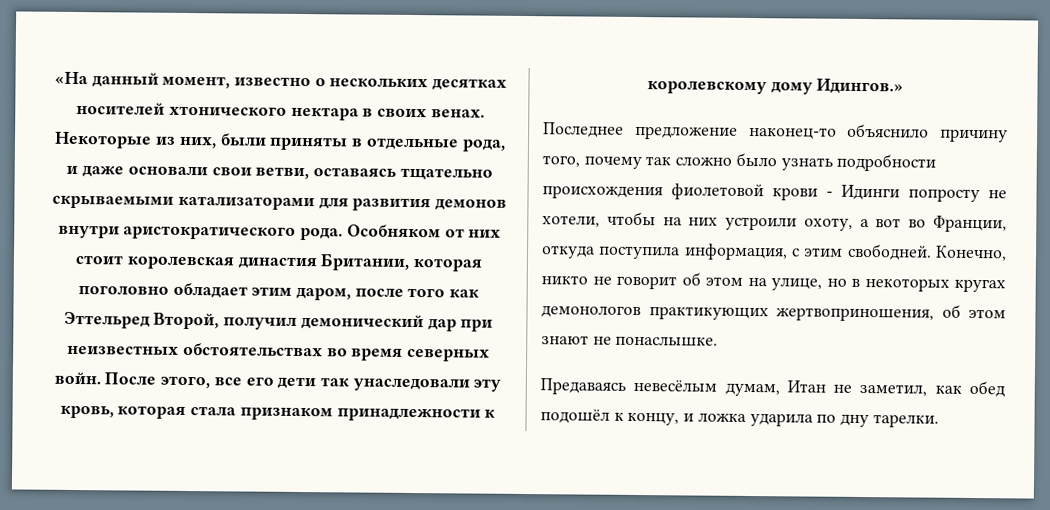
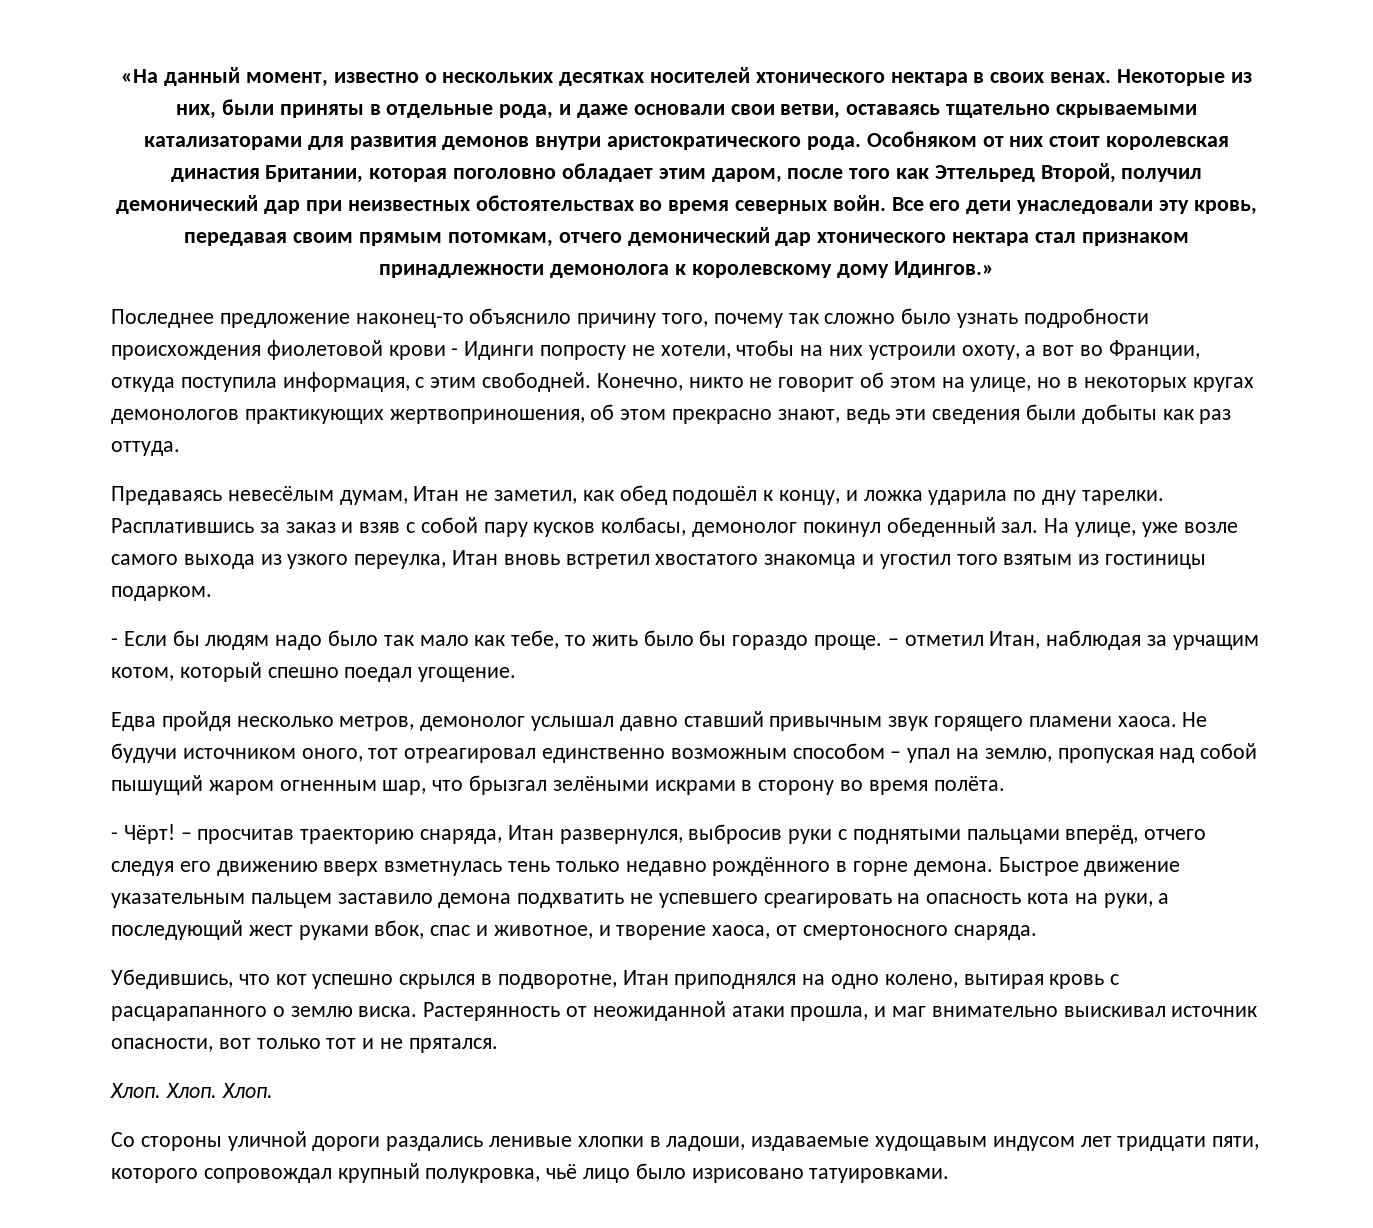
- После этого, все его дети так унаследовали эту кровь, которая стала признаком принадлежности к королевскому дому Идингов.»
+ Все его дети унаследовали эту кровь, передавая своим прямым потомкам, отчего демонический дар хтонического нектара стал признаком принадлежности демонолога к королевскому дому Идингов.»
- Конечно, никто не говорит об этом на улице, но в некоторых кругах демонологов практикующих жертвоприношения, об этом знают не понаслышке.
+ Конечно, никто не говорит об этом на улице, но в некоторых кругах демонологов практикующих жертвоприношения, об этом прекрасно знают, ведь эти сведения были добыты как раз оттуда.
+ Расплатившись за заказ и взяв с собой пару кусков колбасы, демонолог покинул обеденный зал. На улице, уже возле самого выхода из узкого переулка, Итан вновь встретил хвостатого знакомца и угостил того взятым из гостиницы подарком.
+ - Если бы людям надо было так мало как тебе, то жить было бы гораздо проще. – отметил Итан, наблюдая за урчащим котом, который спешно поедал угощение.
+ Едва пройдя несколько метров, демонолог услышал давно ставший привычным звук горящего пламени хаоса. Не будучи источником оного, тот отреагировал единственно возможным способом – упал на землю, пропуская над собой пышущий жаром огненным шар, что брызгал зелёными искрами в сторону во время полёта.
+ - Чёрт! – просчитав траекторию снаряда, Итан развернулся, выбросив руки с поднятыми пальцами вперёд, отчего следуя его движению вверх взметнулась тень только недавно рождённого в горне демона. Быстрое движение указательным пальцем заставило демона подхватить не успевшего среагировать на опасность кота на руки, а последующий жест руками вбок, спас и животное, и творение хаоса, от смертоносного снаряда.
+ Убедившись, что кот успешно скрылся в подворотне, Итан приподнялся на одно колено, вытирая кровь с расцарапанного о землю виска. Растерянность от неожиданной атаки прошла, и маг внимательно выискивал источник опасности, вот только тот и не прятался.
+ Хлоп. Хлоп. Хлоп.
+ Со стороны уличной дороги раздались ленивые хлопки в ладоши, издаваемые худощавым индусом лет тридцати пяти, которого сопровождал крупный полукровка, чьё лицо было изрисовано татуировками.

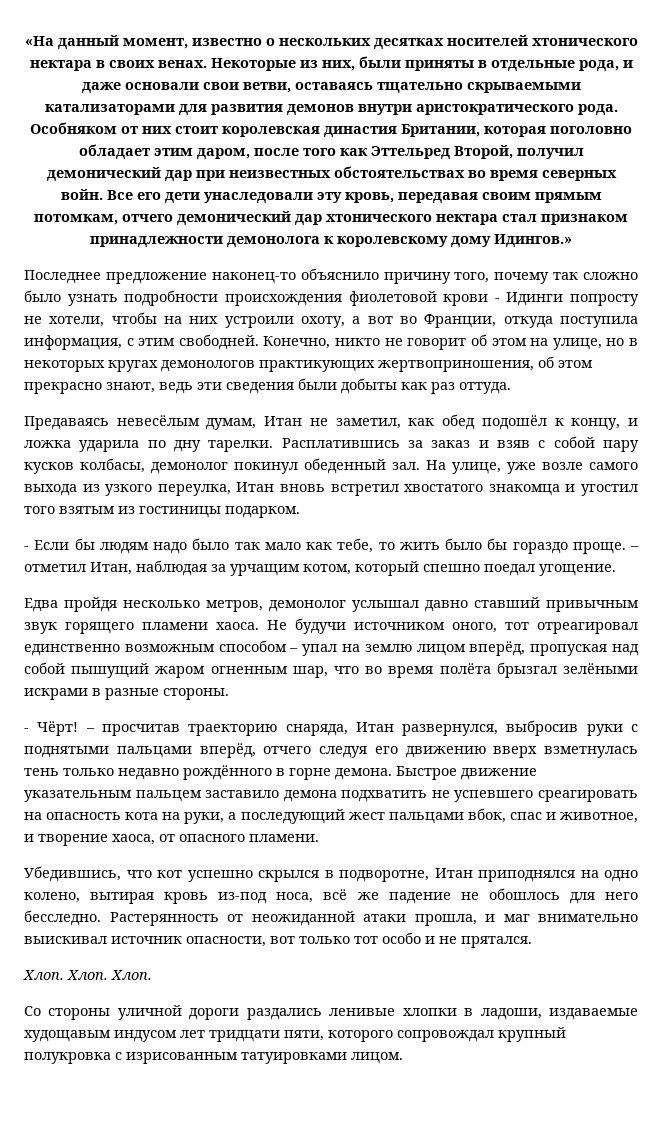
- Не будучи источником оного, тот отреагировал единственно возможным способом – упал на землю, пропуская над собой пышущий жаром огненным шар, что брызгал зелёными искрами в сторону во время полёта.
+ Не будучи источником оного, тот отреагировал единственно возможным способом – упал на землю лицом вперёд, пропуская над собой пышущий жаром огненным шар, что во время полёта брызгал зелёными искрами в разные стороны.
- Быстрое движение указательным пальцем заставило демона подхватить не успевшего среагировать на опасность кота на руки, а последующий жест руками вбок, спас и животное, и творение хаоса, от смертоносного снаряда.
+ Быстрое движение указательным пальцем заставило демона подхватить не успевшего среагировать на опасность кота на руки, а последующий жест пальцами вбок, спас и животное, и творение хаоса, от опасного пламени.
- Убедившись, что кот успешно скрылся в подворотне, Итан приподнялся на одно колено, вытирая кровь с расцарапанного о землю виска.
+ Убедившись, что кот успешно скрылся в подворотне, Итан приподнялся на одно колено, вытирая кровь из-под носа, всё же падение не обошлось для него бесследно.
- Растерянность от неожиданной атаки прошла, и маг внимательно выискивал источник опасности, вот только тот и не прятался.
+ Растерянность от неожиданной атаки прошла, и маг внимательно выискивал источник опасности, вот только тот особо и не прятался.
- Со стороны уличной дороги раздались ленивые хлопки в ладоши, издаваемые худощавым индусом лет тридцати пяти, которого сопровождал крупный полукровка, чьё лицо было изрисовано татуировками.
+ Со стороны уличной дороги раздались ленивые хлопки в ладоши, издаваемые худощавым индусом лет тридцати пяти, которого сопровождал крупный полукровка с изрисованным татуировками лицом.

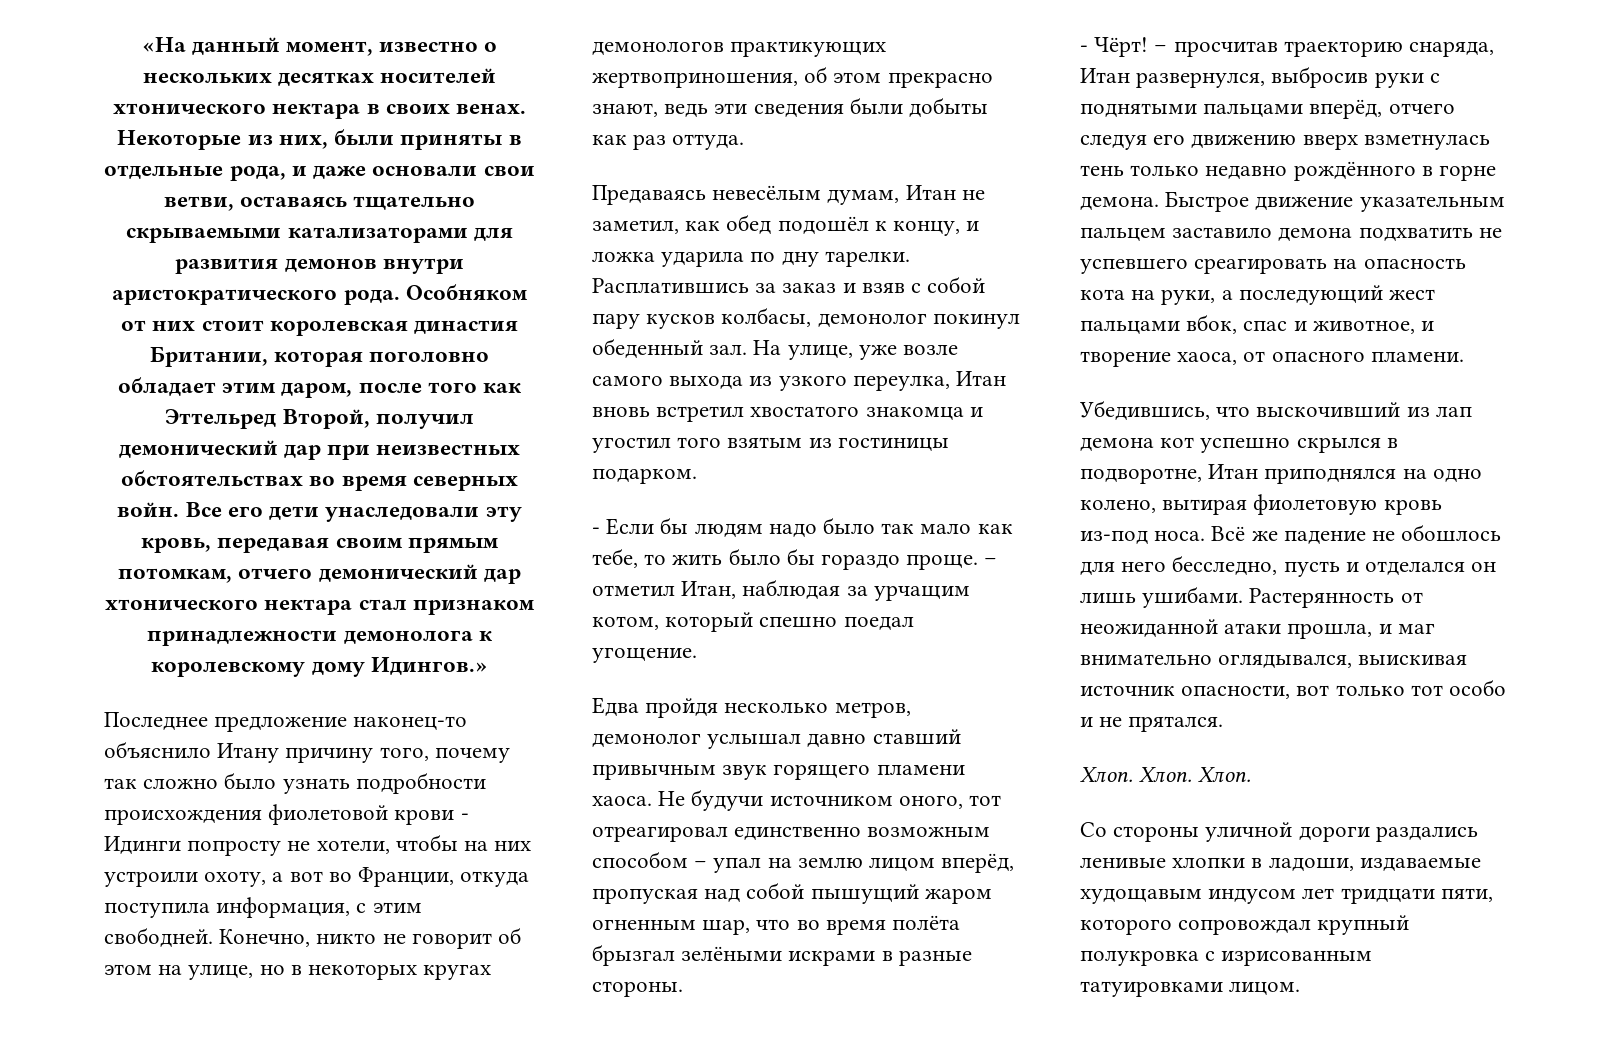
- Последнее предложение наконец-то объяснило причину того, почему так сложно было узнать подробности происхождения фиолетовой крови - Идинги попросту не хотели, чтобы на них устроили охоту, а вот во Франции, откуда поступила информация, с этим свободней.
+ Последнее предложение наконец-то объяснило Итану причину того, почему так сложно было узнать подробности происхождения фиолетовой крови - Идинги попросту не хотели, чтобы на них устроили охоту, а вот во Франции, откуда поступила информация, с этим свободней.
- Убедившись, что кот успешно скрылся в подворотне, Итан приподнялся на одно колено, вытирая кровь из-под носа, всё же падение не обошлось для него бесследно.
+ Убедившись, что выскочивший из лап демона кот успешно скрылся в подворотне, Итан приподнялся на одно колено, вытирая фиолетовую кровь из-под носа. Всё же падение не обошлось для него бесследно, пусть и отделался он лишь ушибами.
- Растерянность от неожиданной атаки прошла, и маг внимательно выискивал источник опасности, вот только тот особо и не прятался.
+ Растерянность от неожиданной атаки прошла, и маг внимательно оглядывался, выискивая источник опасности, вот только тот особо и не прятался.

